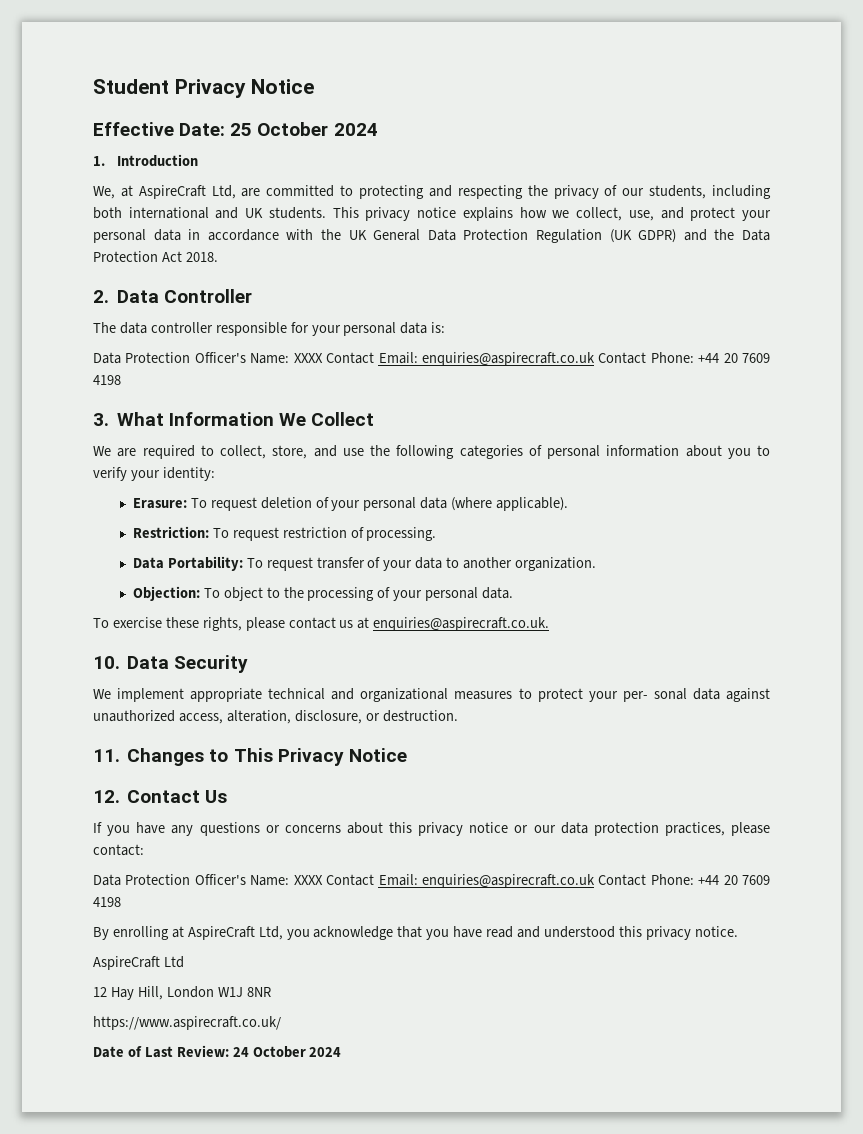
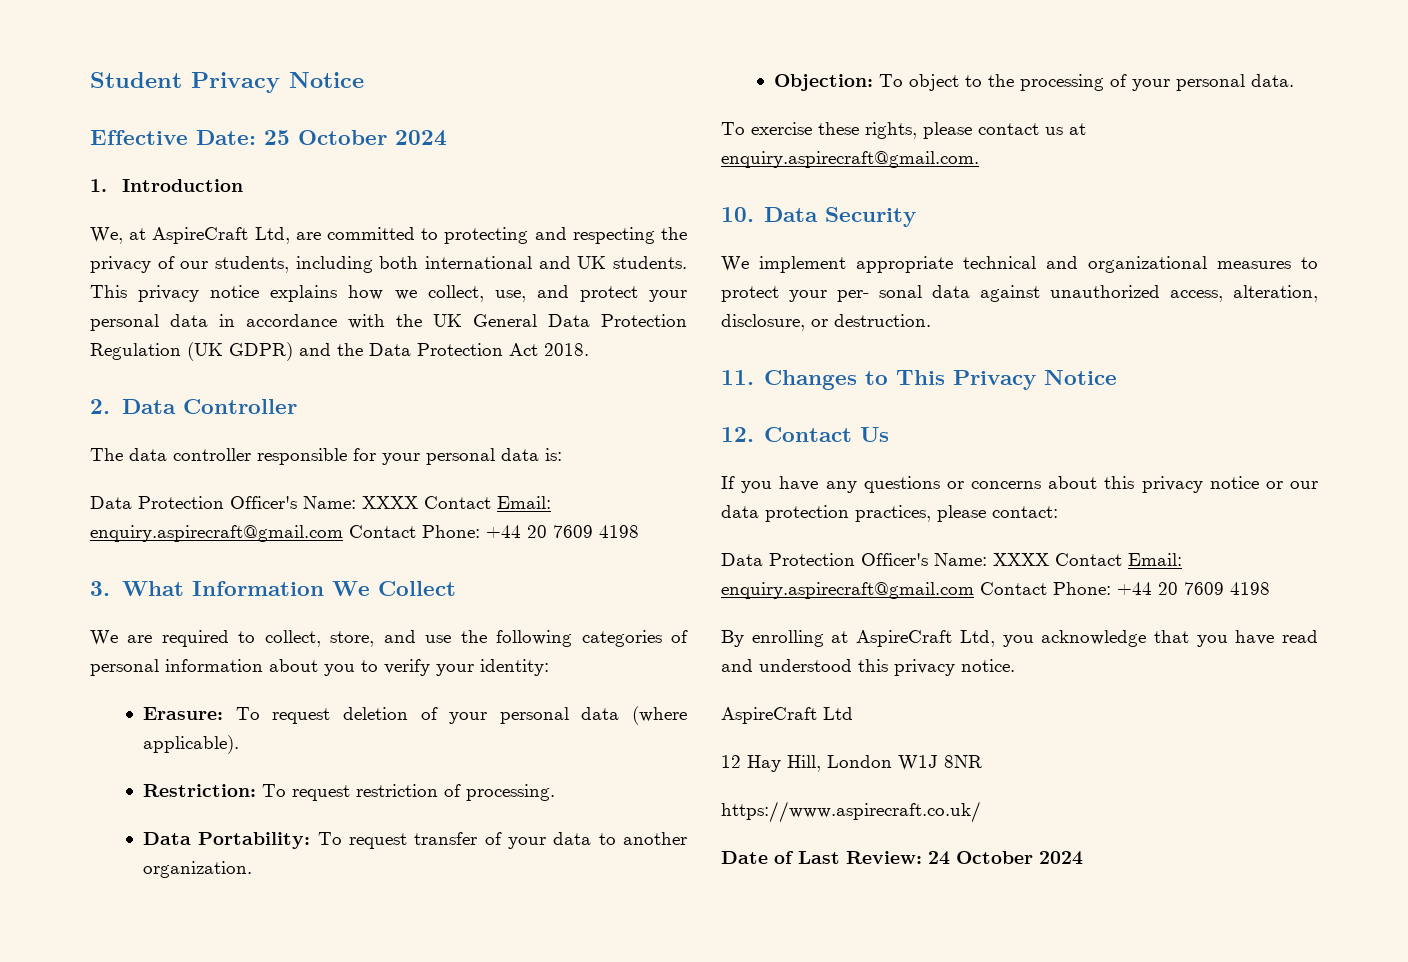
  The data controller responsible for your personal data is:
- Data Protection Officer's Name: XXXX Contact Email: enquiries@aspirecraft.co.uk Contact Phone: +44 20 7609 4198
+ Data Protection Officer's Name: XXXX Contact Email: enquiry.aspirecraft@gmail.com Contact Phone: +44 20 7609 4198
- To exercise these rights, please contact us at enquiries@aspirecraft.co.uk.
+ To exercise these rights, please contact us at enquiry.aspirecraft@gmail.com.
  If you have any questions or concerns about this privacy notice or our data protection practices, please contact:
- Data Protection Officer's Name: XXXX Contact Email: enquiries@aspirecraft.co.uk Contact Phone: +44 20 7609 4198
+ Data Protection Officer's Name: XXXX Contact Email: enquiry.aspirecraft@gmail.com Contact Phone: +44 20 7609 4198

